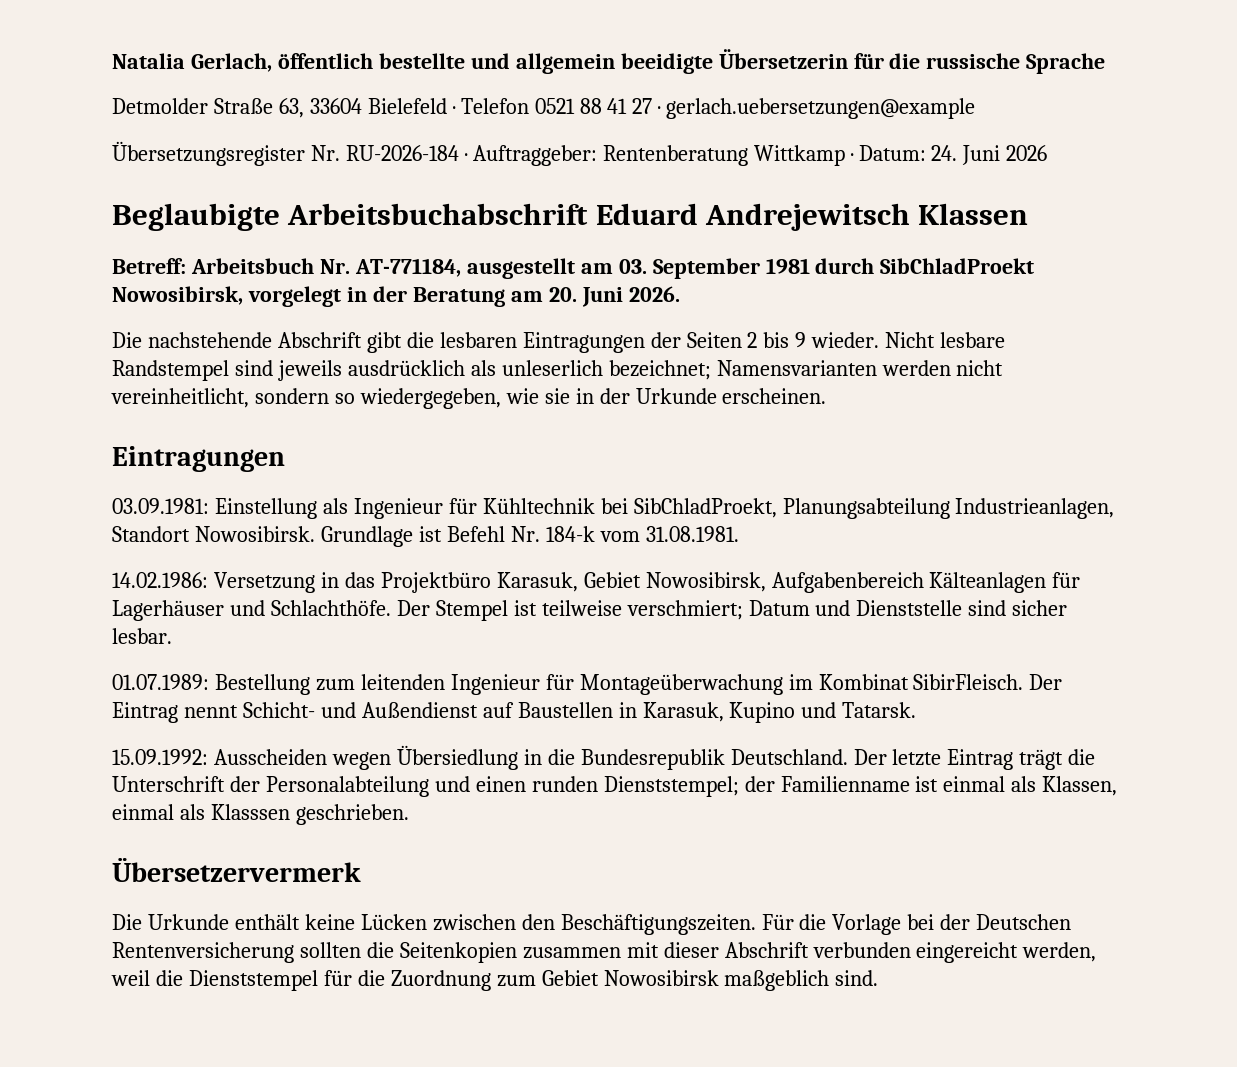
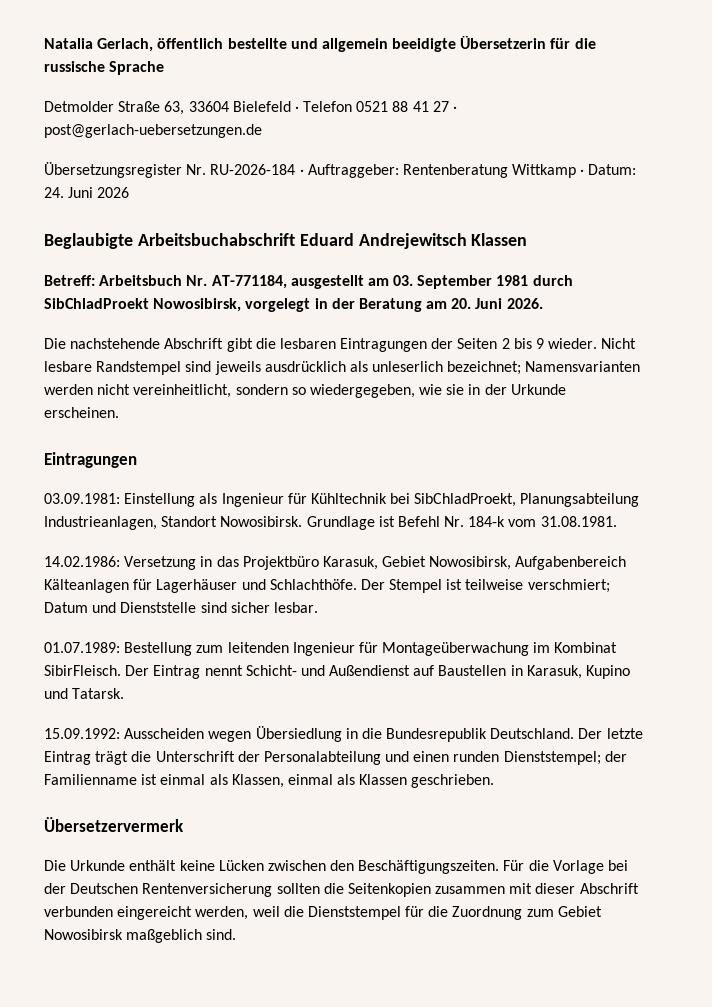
- Detmolder Straße 63, 33604 Bielefeld · Telefon 0521 88 41 27 · gerlach.uebersetzungen@example
+ Detmolder Straße 63, 33604 Bielefeld · Telefon 0521 88 41 27 · post@gerlach-uebersetzungen.de
- Der letzte Eintrag trägt die Unterschrift der Personalabteilung und einen runden Dienststempel; der Familienname ist einmal als Klassen, einmal als Klasssen geschrieben.
+ Der letzte Eintrag trägt die Unterschrift der Personalabteilung und einen runden Dienststempel; der Familienname ist einmal als Klassen, einmal als Klassen geschrieben.

